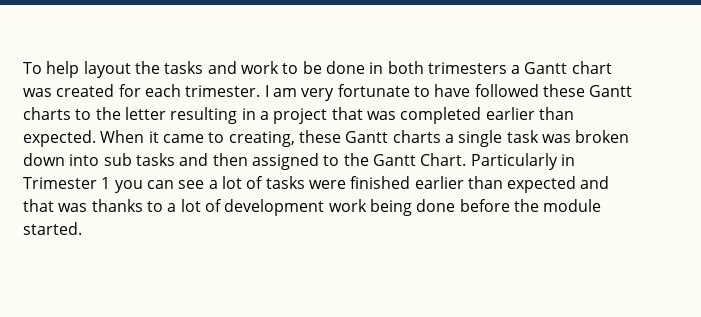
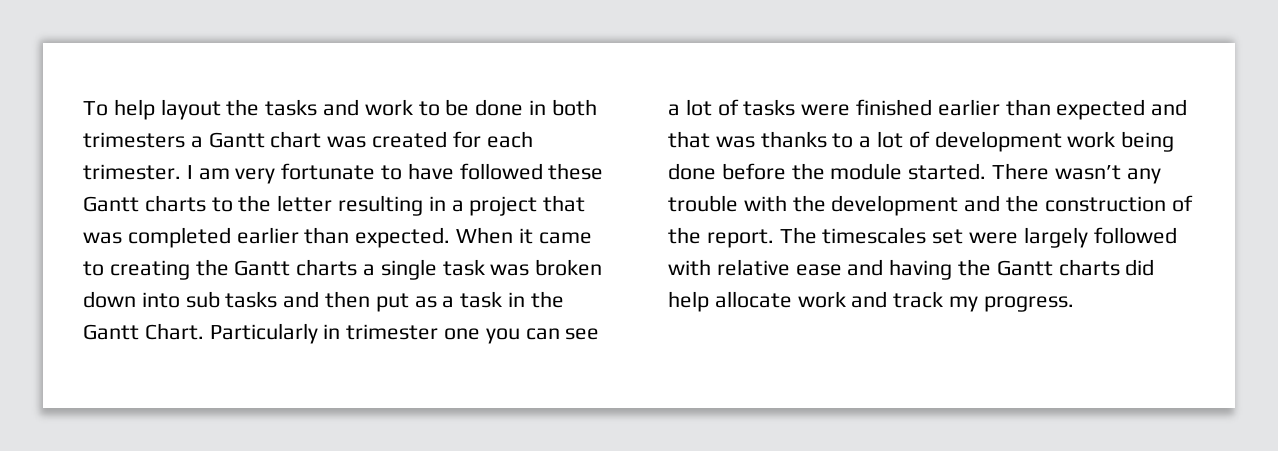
- When it came to creating, these Gantt charts a single task was broken down into sub tasks and then assigned to the Gantt Chart.
+ When it came to creating the Gantt charts a single task was broken down into sub tasks and then put as a task in the Gantt Chart.
- Particularly in Trimester 1 you can see a lot of tasks were finished earlier than expected and that was thanks to a lot of development work being done before the module started.
+ Particularly in trimester one you can see a lot of tasks were finished earlier than expected and that was thanks to a lot of development work being done before the module started.
+ There wasn’t any trouble with the development and the construction of the report. The timescales set were largely followed with relative ease and having the Gantt charts did help allocate work and track my progress.

